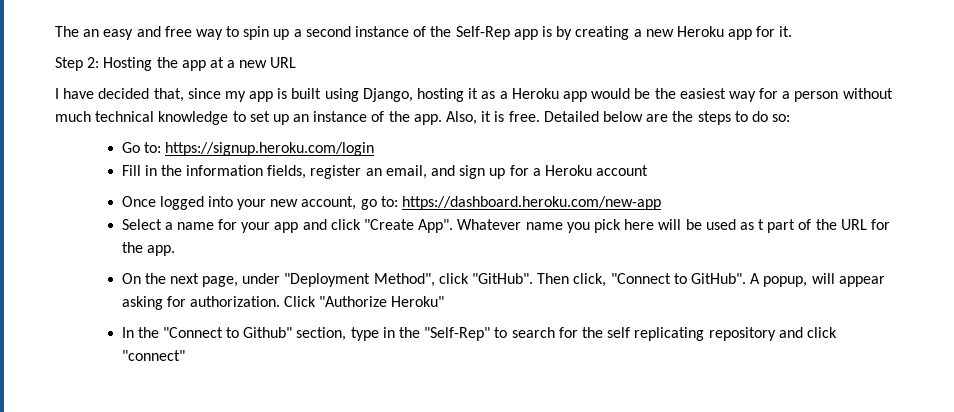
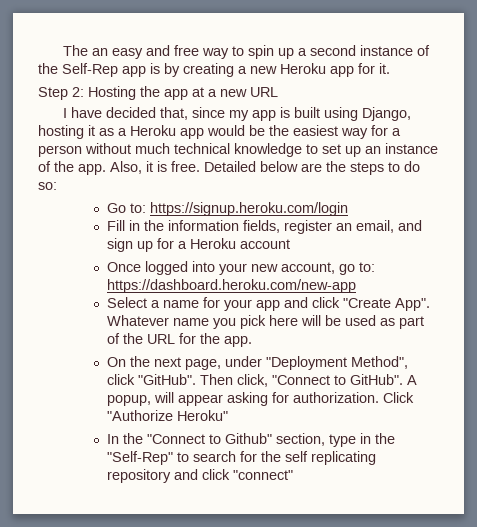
- Whatever name you pick here will be used as t part of the URL for the app.
+ Whatever name you pick here will be used as part of the URL for the app.

